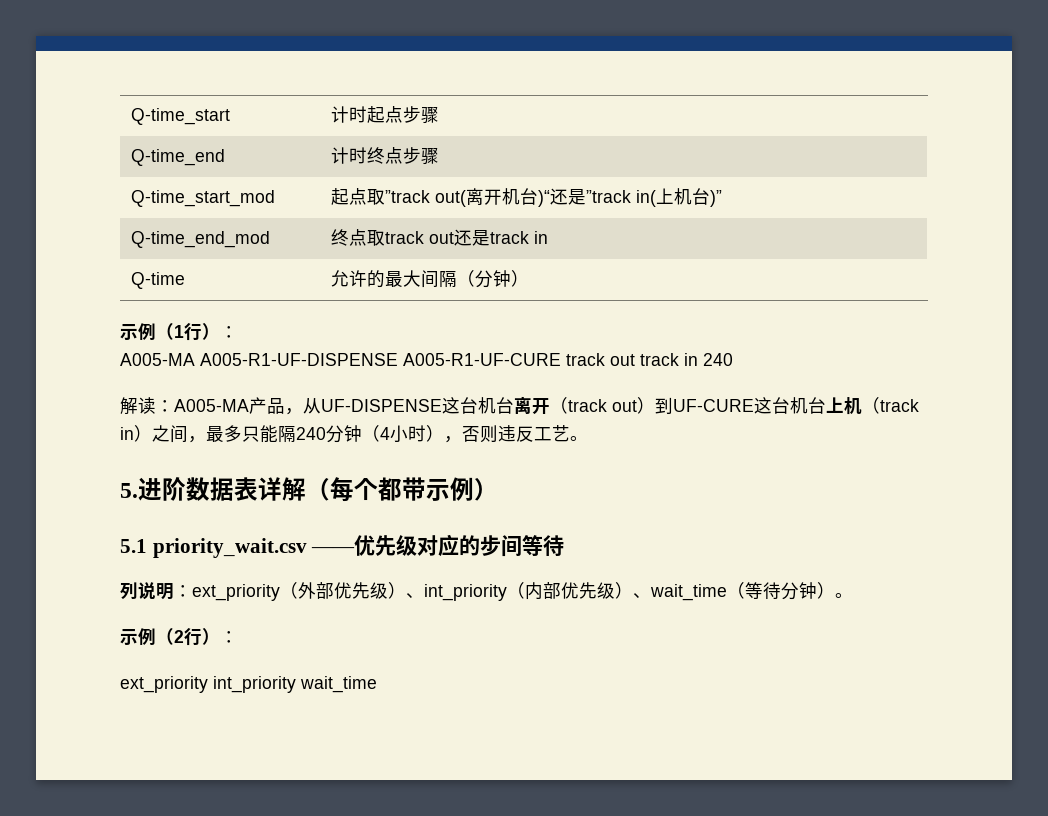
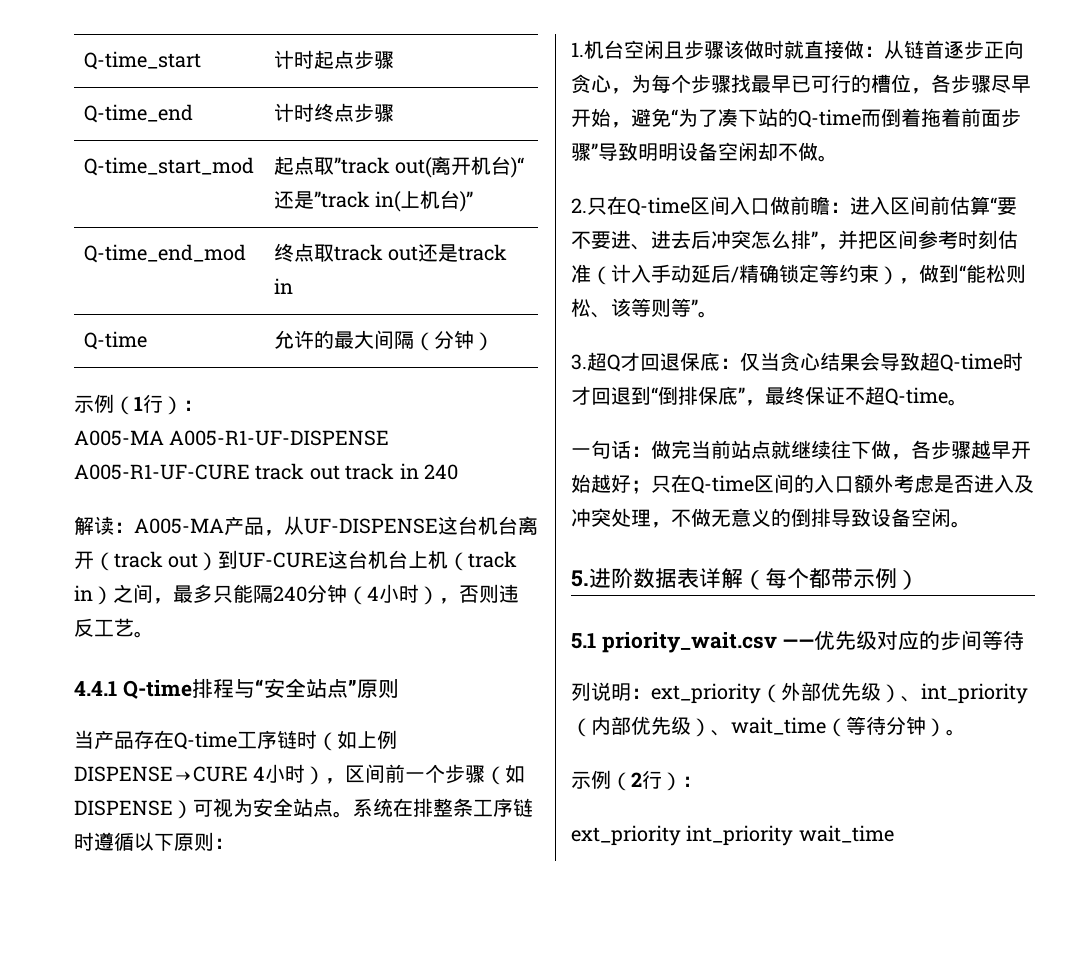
+ 4.4.1 Q-time排程与“安全站点”原则
+ 当产品存在Q-time工序链时（如上例DISPENSE→CURE 4小时），区间前一个步骤（如DISPENSE）可视为安全站点。系统在排整条工序链时遵循以下原则：
+ 1.机台空闲且步骤该做时就直接做：从链首逐步正向贪心，为每个步骤找最早已可行的槽位，各步骤尽早开始，避免“为了凑下站的Q-time而倒着拖着前面步骤”导致明明设备空闲却不做。
+ 2.只在Q-time区间入口做前瞻：进入区间前估算“要不要进、进去后冲突怎么排”，并把区间参考时刻估准（计入手动延后/精确锁定等约束），做到“能松则松、该等则等”。
+ 3.超Q才回退保底：仅当贪心结果会导致超Q-time时才回退到“倒排保底”，最终保证不超Q-time。
+ 一句话：做完当前站点就继续往下做，各步骤越早开始越好；只在Q-time区间的入口额外考虑是否进入及冲突处理，不做无意义的倒排导致设备空闲。

